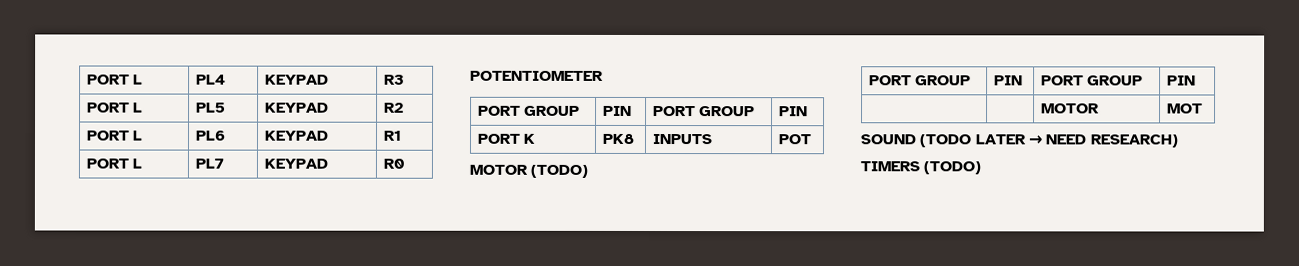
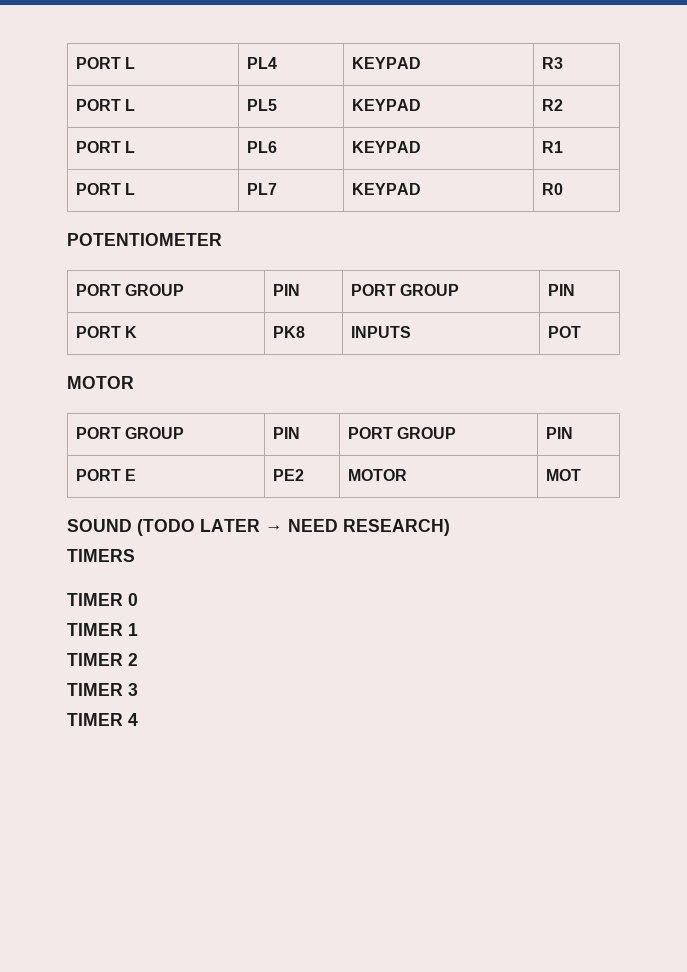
  PORT K | PK8 | INPUTS | POT
- MOTOR (TODO)
+ MOTOR
  PORT GROUP | PIN | PORT GROUP | PIN
- | | MOTOR | MOT
+ PORT E | PE2 | MOTOR | MOT
- TIMERS (TODO)
+ TIMERS
+ TIMER 0
+ TIMER 1
+ TIMER 2
+ TIMER 3
+ TIMER 4

